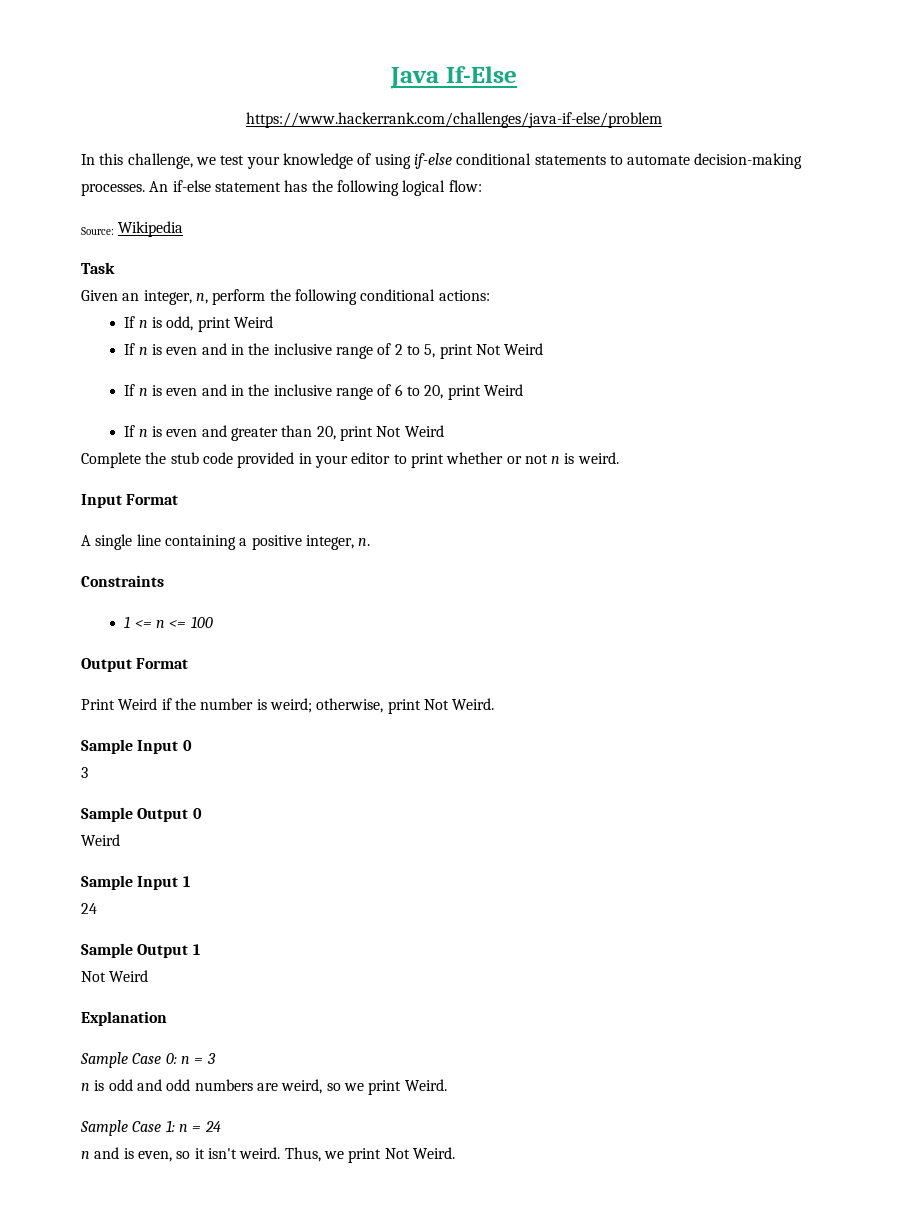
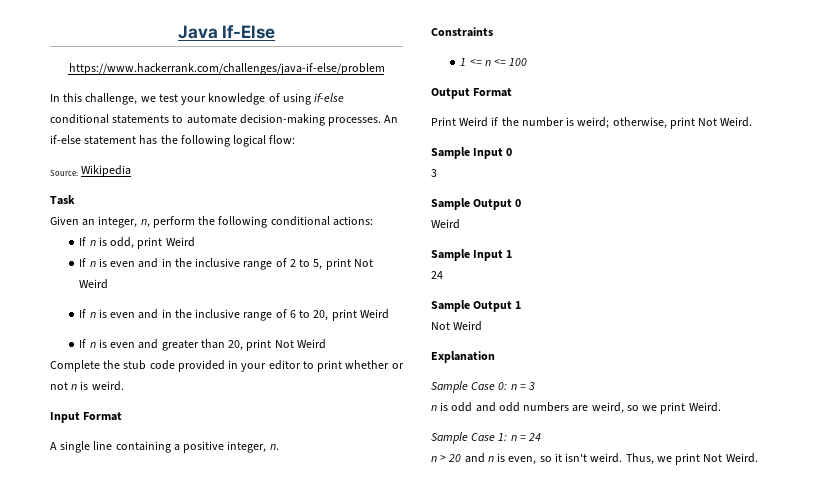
- n and is even, so it isn't weird.
+ n > 20 and n is even, so it isn't weird.

